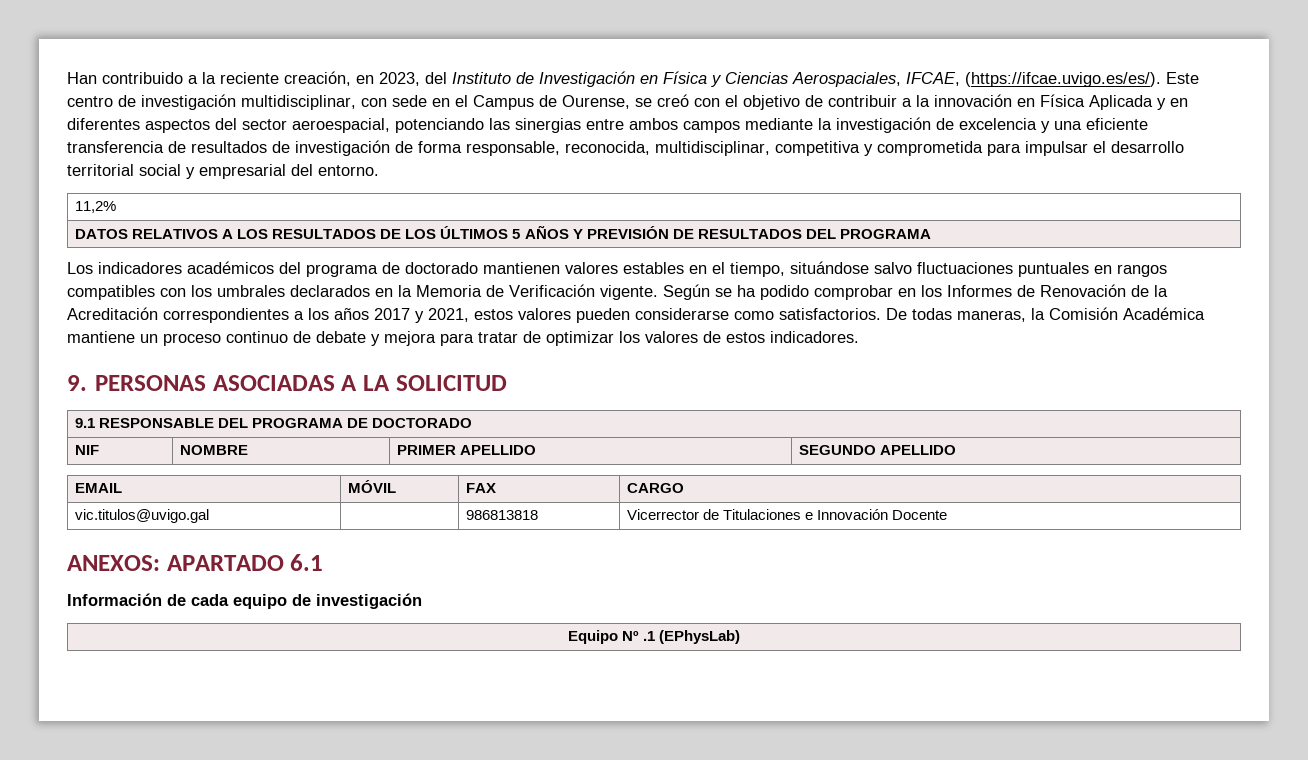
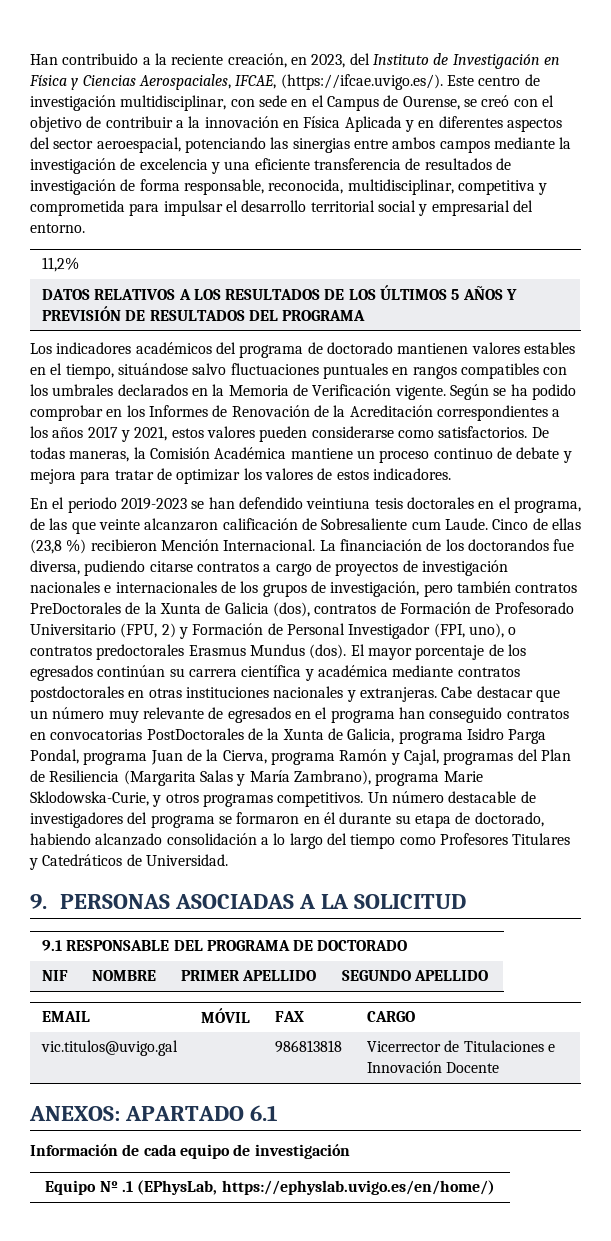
- Han contribuido a la reciente creación, en 2023, del Instituto de Investigación en Física y Ciencias Aerospaciales, IFCAE, (https://ifcae.uvigo.es/es/). Este centro de investigación multidisciplinar, con sede en el Campus de Ourense, se creó con el objetivo de contribuir a la innovación en Física Aplicada y en diferentes aspectos del sector aeroespacial, potenciando las sinergias entre ambos campos mediante la investigación de excelencia y una eficiente transferencia de resultados de investigación de forma responsable, reconocida, multidisciplinar, competitiva y comprometida para impulsar el desarrollo territorial social y empresarial del entorno.
+ Han contribuido a la reciente creación, en 2023, del Instituto de Investigación en Física y Ciencias Aerospaciales, IFCAE, (https://ifcae.uvigo.es/). Este centro de investigación multidisciplinar, con sede en el Campus de Ourense, se creó con el objetivo de contribuir a la innovación en Física Aplicada y en diferentes aspectos del sector aeroespacial, potenciando las sinergias entre ambos campos mediante la investigación de excelencia y una eficiente transferencia de resultados de investigación de forma responsable, reconocida, multidisciplinar, competitiva y comprometida para impulsar el desarrollo territorial social y empresarial del entorno.
+ En el periodo 2019-2023 se han defendido veintiuna tesis doctorales en el programa, de las que veinte alcanzaron calificación de Sobresaliente cum Laude. Cinco de ellas (23,8 %) recibieron Mención Internacional. La financiación de los doctorandos fue diversa, pudiendo citarse contratos a cargo de proyectos de investigación nacionales e internacionales de los grupos de investigación, pero también contratos PreDoctorales de la Xunta de Galicia (dos), contratos de Formación de Profesorado Universitario (FPU, 2) y Formación de Personal Investigador (FPI, uno), o contratos predoctorales Erasmus Mundus (dos). El mayor porcentaje de los egresados continúan su carrera científica y académica mediante contratos postdoctorales en otras instituciones nacionales y extranjeras. Cabe destacar que un número muy relevante de egresados en el programa han conseguido contratos en convocatorias PostDoctorales de la Xunta de Galicia, programa Isidro Parga Pondal, programa Juan de la Cierva, programa Ramón y Cajal, programas del Plan de Resiliencia (Margarita Salas y María Zambrano), programa Marie Sklodowska-Curie, y otros programas competitivos. Un número destacable de investigadores del programa se formaron en él durante su etapa de doctorado, habiendo alcanzado consolidación a lo largo del tiempo como Profesores Titulares y Catedráticos de Universidad.
- Equipo Nº .1 (EPhysLab)
+ Equipo Nº .1 (EPhysLab, https://ephyslab.uvigo.es/en/home/)

